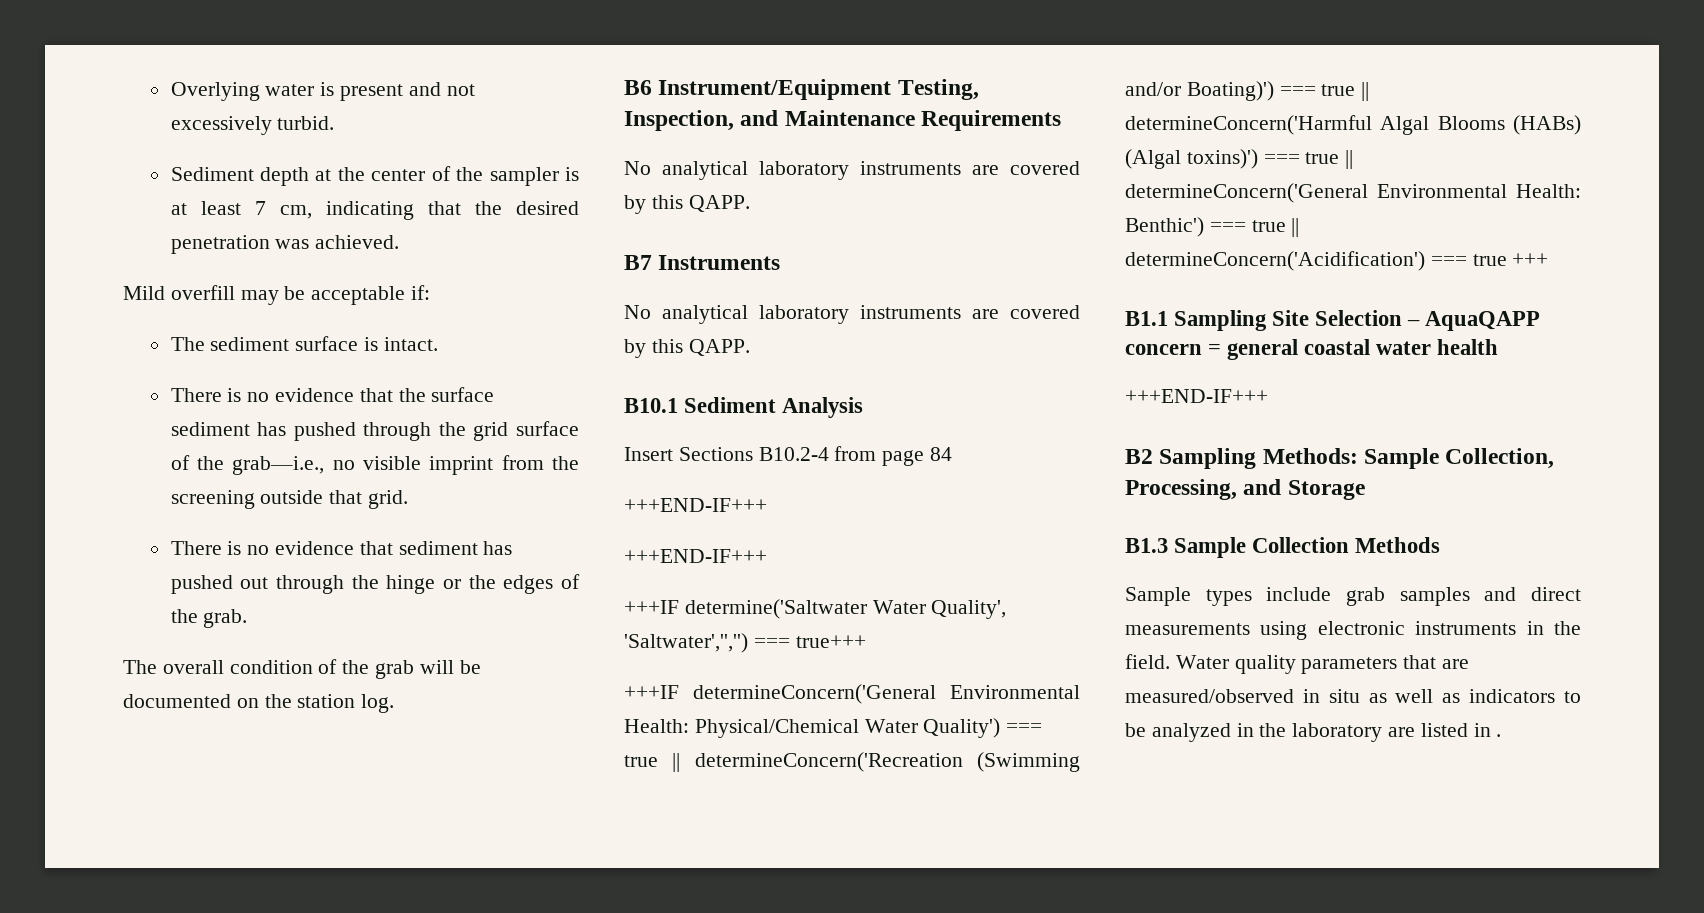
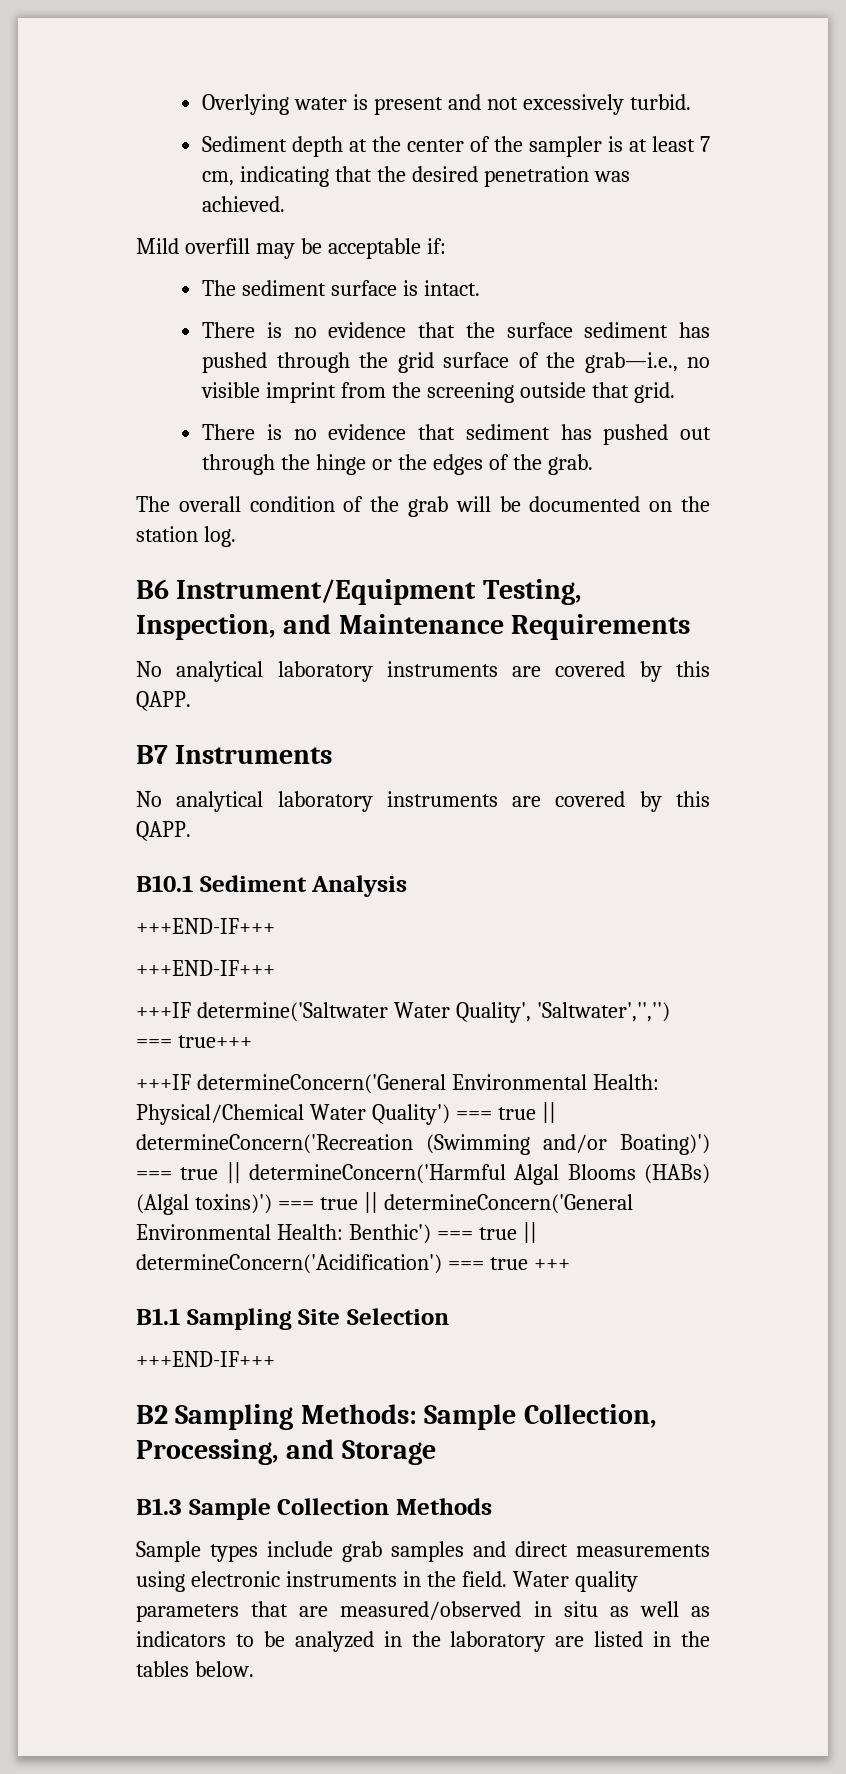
- Insert Sections B10.2-4 from page 84
- B1.1 Sampling Site Selection – AquaQAPP concern = general coastal water health
+ B1.1 Sampling Site Selection
- Water quality parameters that are measured/observed in situ as well as indicators to be analyzed in the laboratory are listed in .
+ Water quality parameters that are measured/observed in situ as well as indicators to be analyzed in the laboratory are listed in the tables below.

